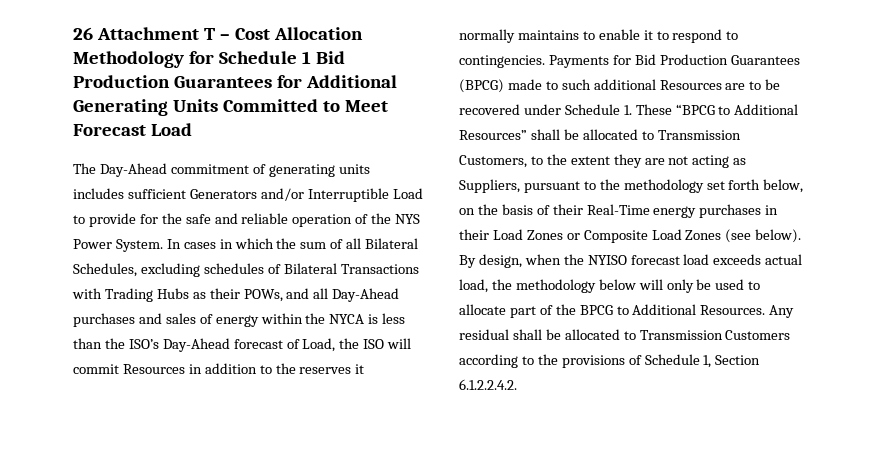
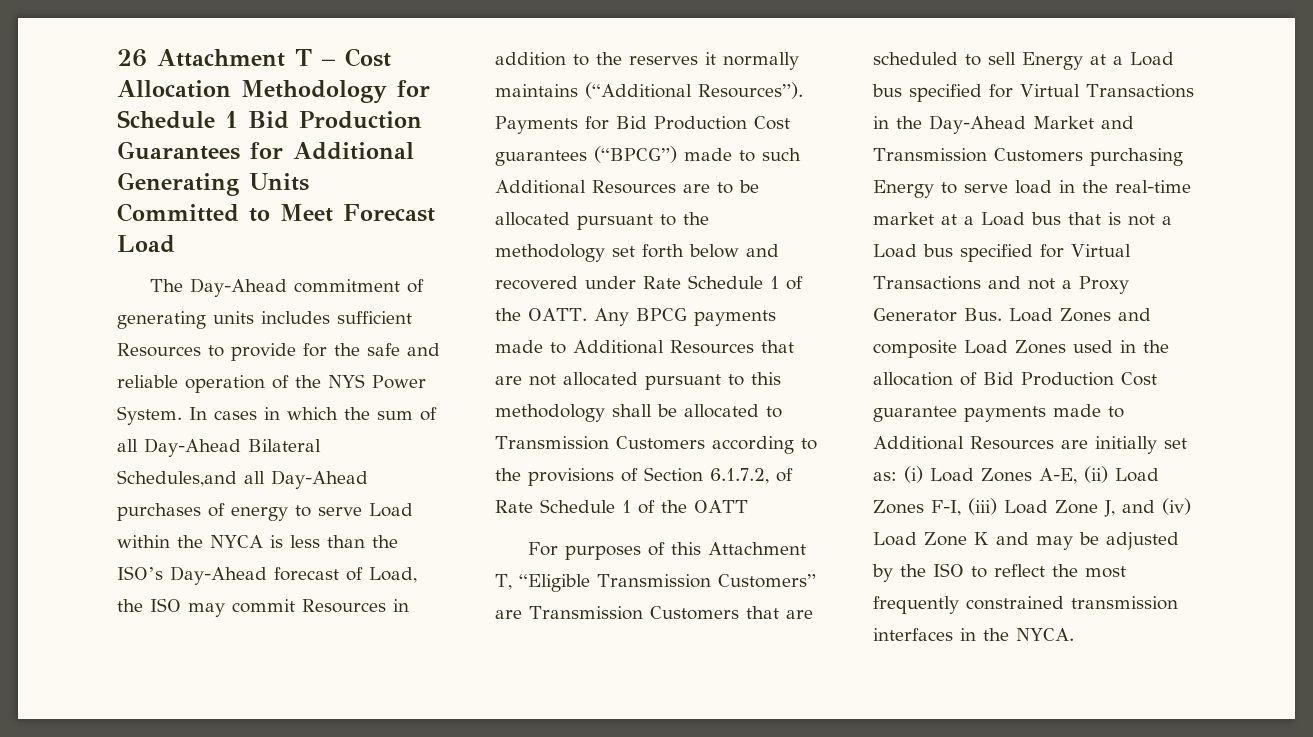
- The Day-Ahead commitment of generating units includes sufficient Generators and/or Interruptible Load to provide for the safe and reliable operation of the NYS Power System.
+ The Day-Ahead commitment of generating units includes sufficient Resources to provide for the safe and reliable operation of the NYS Power System.
- In cases in which the sum of all Bilateral Schedules, excluding schedules of Bilateral Transactions with Trading Hubs as their POWs, and all Day-Ahead purchases and sales of energy within the NYCA is less than the ISO’s Day-Ahead forecast of Load, the ISO will commit Resources in addition to the reserves it normally maintains to enable it to respond to contingencies.
+ In cases in which the sum of all Day-Ahead Bilateral Schedules,and all Day-Ahead purchases of energy to serve Load within the NYCA is less than the ISO’s Day-Ahead forecast of Load, the ISO may commit Resources in addition to the reserves it normally maintains (“Additional Resources”).
- Payments for Bid Production Guarantees (BPCG) made to such additional Resources are to be recovered under Schedule 1. These “BPCG to Additional Resources” shall be allocated to Transmission Customers, to the extent they are not acting as Suppliers, pursuant to the methodology set forth below, on the basis of their Real-Time energy purchases in their Load Zones or Composite Load Zones (see below). By design, when the NYISO forecast load exceeds actual load, the methodology below will only be used to allocate part of the BPCG to Additional Resources. Any residual shall be allocated to Transmission Customers according to the provisions of Schedule 1, Section 6.1.2.2.4.2.
+ Payments for Bid Production Cost guarantees (“BPCG”) made to such Additional Resources are to be allocated pursuant to the methodology set forth below and recovered under Rate Schedule 1 of the OATT. Any BPCG payments made to Additional Resources that are not allocated pursuant to this methodology shall be allocated to Transmission Customers according to the provisions of Section 6.1.7.2, of Rate Schedule 1 of the OATT
+ For purposes of this Attachment T, “Eligible Transmission Customers” are Transmission Customers that are scheduled to sell Energy at a Load bus specified for Virtual Transactions in the Day-Ahead Market and Transmission Customers purchasing Energy to serve load in the real-time market at a Load bus that is not a Load bus specified for Virtual Transactions and not a Proxy Generator Bus. Load Zones and composite Load Zones used in the allocation of Bid Production Cost guarantee payments made to Additional Resources are initially set as: (i) Load Zones A-E, (ii) Load Zones F-I, (iii) Load Zone J, and (iv) Load Zone K and may be adjusted by the ISO to reflect the most frequently constrained transmission interfaces in the NYCA.

